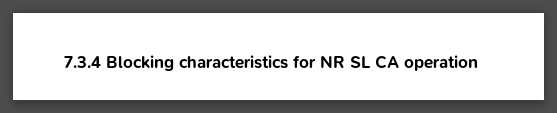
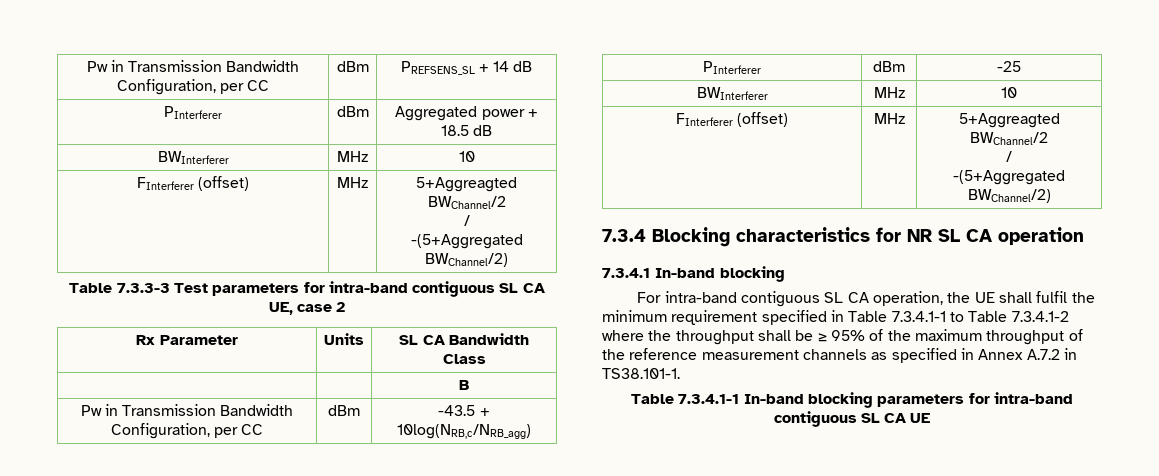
+ Pw in Transmission Bandwidth Configuration, per CC | dBm | PREFSENS_SL + 14 dB
+ PInterferer | dBm | Aggregated power + 18.5 dB
+ BWInterferer | MHz | 10
+ FInterferer (offset) | MHz | 5+Aggreagted BWChannel/2
+ /
+ -(5+Aggregated BWChannel/2)
+ Table 7.3.3-3 Test parameters for intra-band contiguous SL CA UE, case 2
+ Rx Parameter | Units | SL CA Bandwidth Class
+ | | B
+ Pw in Transmission Bandwidth Configuration, per CC | dBm | -43.5 + 10log(NRB,c/NRB_agg)
+ PInterferer | dBm | -25
+ BWInterferer | MHz | 10
+ FInterferer (offset) | MHz | 5+Aggreagted BWChannel/2
+ /
+ -(5+Aggregated BWChannel/2)
+ 7.3.4.1 In-band blocking
+ For intra-band contiguous SL CA operation, the UE shall fulfil the minimum requirement specified in Table 7.3.4.1-1 to Table 7.3.4.1-2 where the throughput shall be ≥ 95% of the maximum throughput of the reference measurement channels as specified in Annex A.7.2 in TS38.101-1.
+ Table 7.3.4.1-1 In-band blocking parameters for intra-band contiguous SL CA UE

